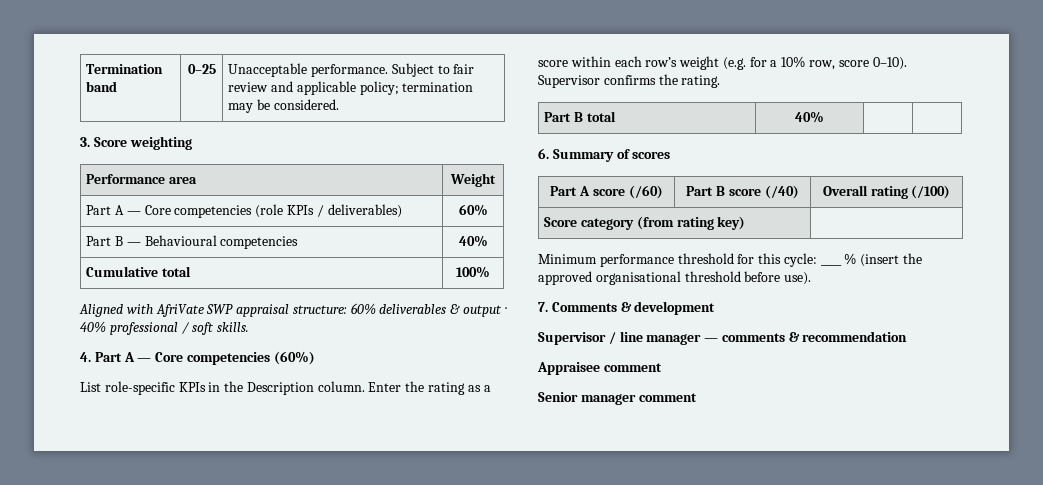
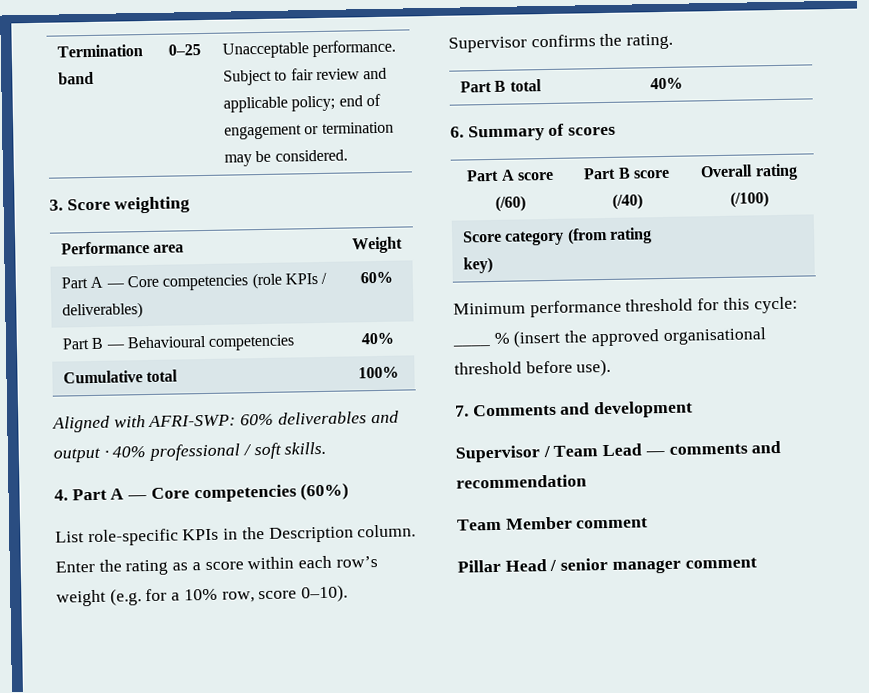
- Termination band | 0–25 | Unacceptable performance. Subject to fair review and applicable policy; termination may be considered.
+ Termination band | 0–25 | Unacceptable performance. Subject to fair review and applicable policy; end of engagement or termination may be considered.
- Aligned with AfriVate SWP appraisal structure: 60% deliverables & output · 40% professional / soft skills.
+ Aligned with AFRI-SWP: 60% deliverables and output · 40% professional / soft skills.
- 7. Comments & development
+ 7. Comments and development
- Supervisor / line manager — comments & recommendation
+ Supervisor / Team Lead — comments and recommendation
- Appraisee comment
+ Team Member comment
- Senior manager comment
+ Pillar Head / senior manager comment

